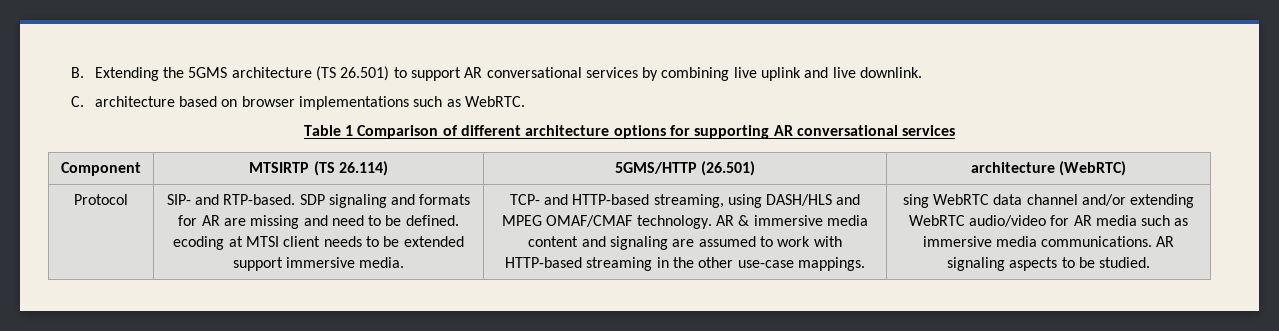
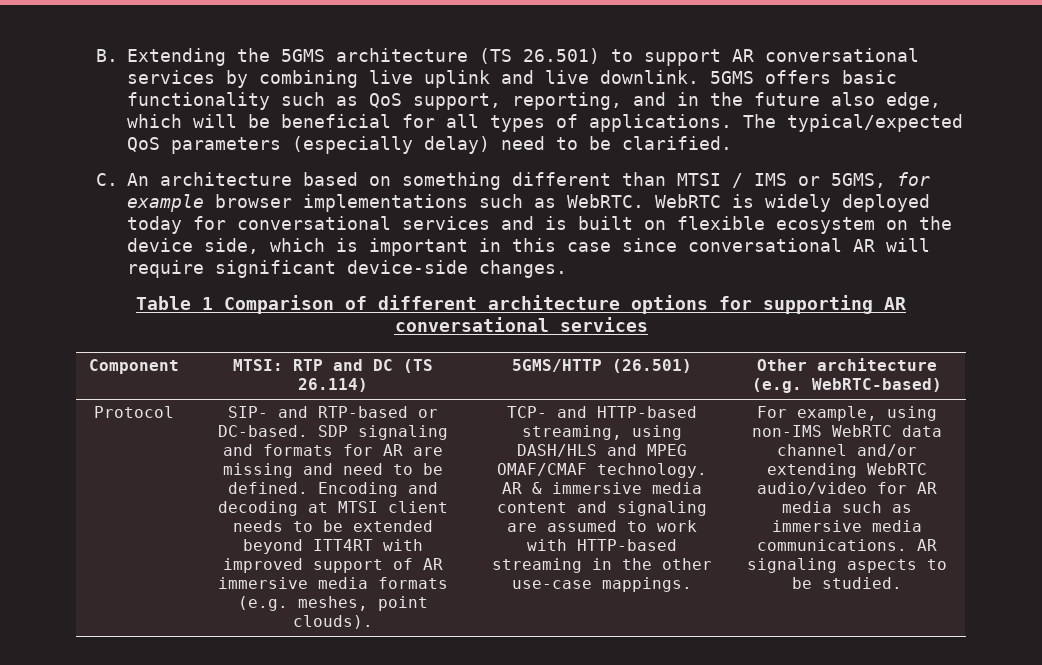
+ 5GMS offers basic functionality such as QoS support, reporting, and in the future also edge, which will be beneficial for all types of applications. The typical/expected QoS parameters (especially delay) need to be clarified.
- C. architecture based on browser implementations such as WebRTC.
+ C. An architecture based on something different than MTSI / IMS or 5GMS, for example browser implementations such as WebRTC. WebRTC is widely deployed today for conversational services and is built on flexible ecosystem on the device side, which is important in this case since conversational AR will require significant device-side changes.
- Component | MTSIRTP (TS 26.114) | 5GMS/HTTP (26.501) | architecture (WebRTC)
+ Component | MTSI: RTP and DC (TS 26.114) | 5GMS/HTTP (26.501) | Other architecture (e.g. WebRTC-based)
- SIP- and RTP-based.
+ SIP- and RTP-based or DC-based.
- SDP signaling and formats for AR are missing and need to be defined. ecoding at MTSI client needs to be extended support immersive media.
+ SDP signaling and formats for AR are missing and need to be defined. Encoding and decoding at MTSI client needs to be extended beyond ITT4RT with improved support of AR immersive media formats (e.g. meshes, point clouds).
- sing WebRTC data channel and/or extending WebRTC audio/video for AR media such as immersive media communications.
+ For example, using non-IMS WebRTC data channel and/or extending WebRTC audio/video for AR media such as immersive media communications.

